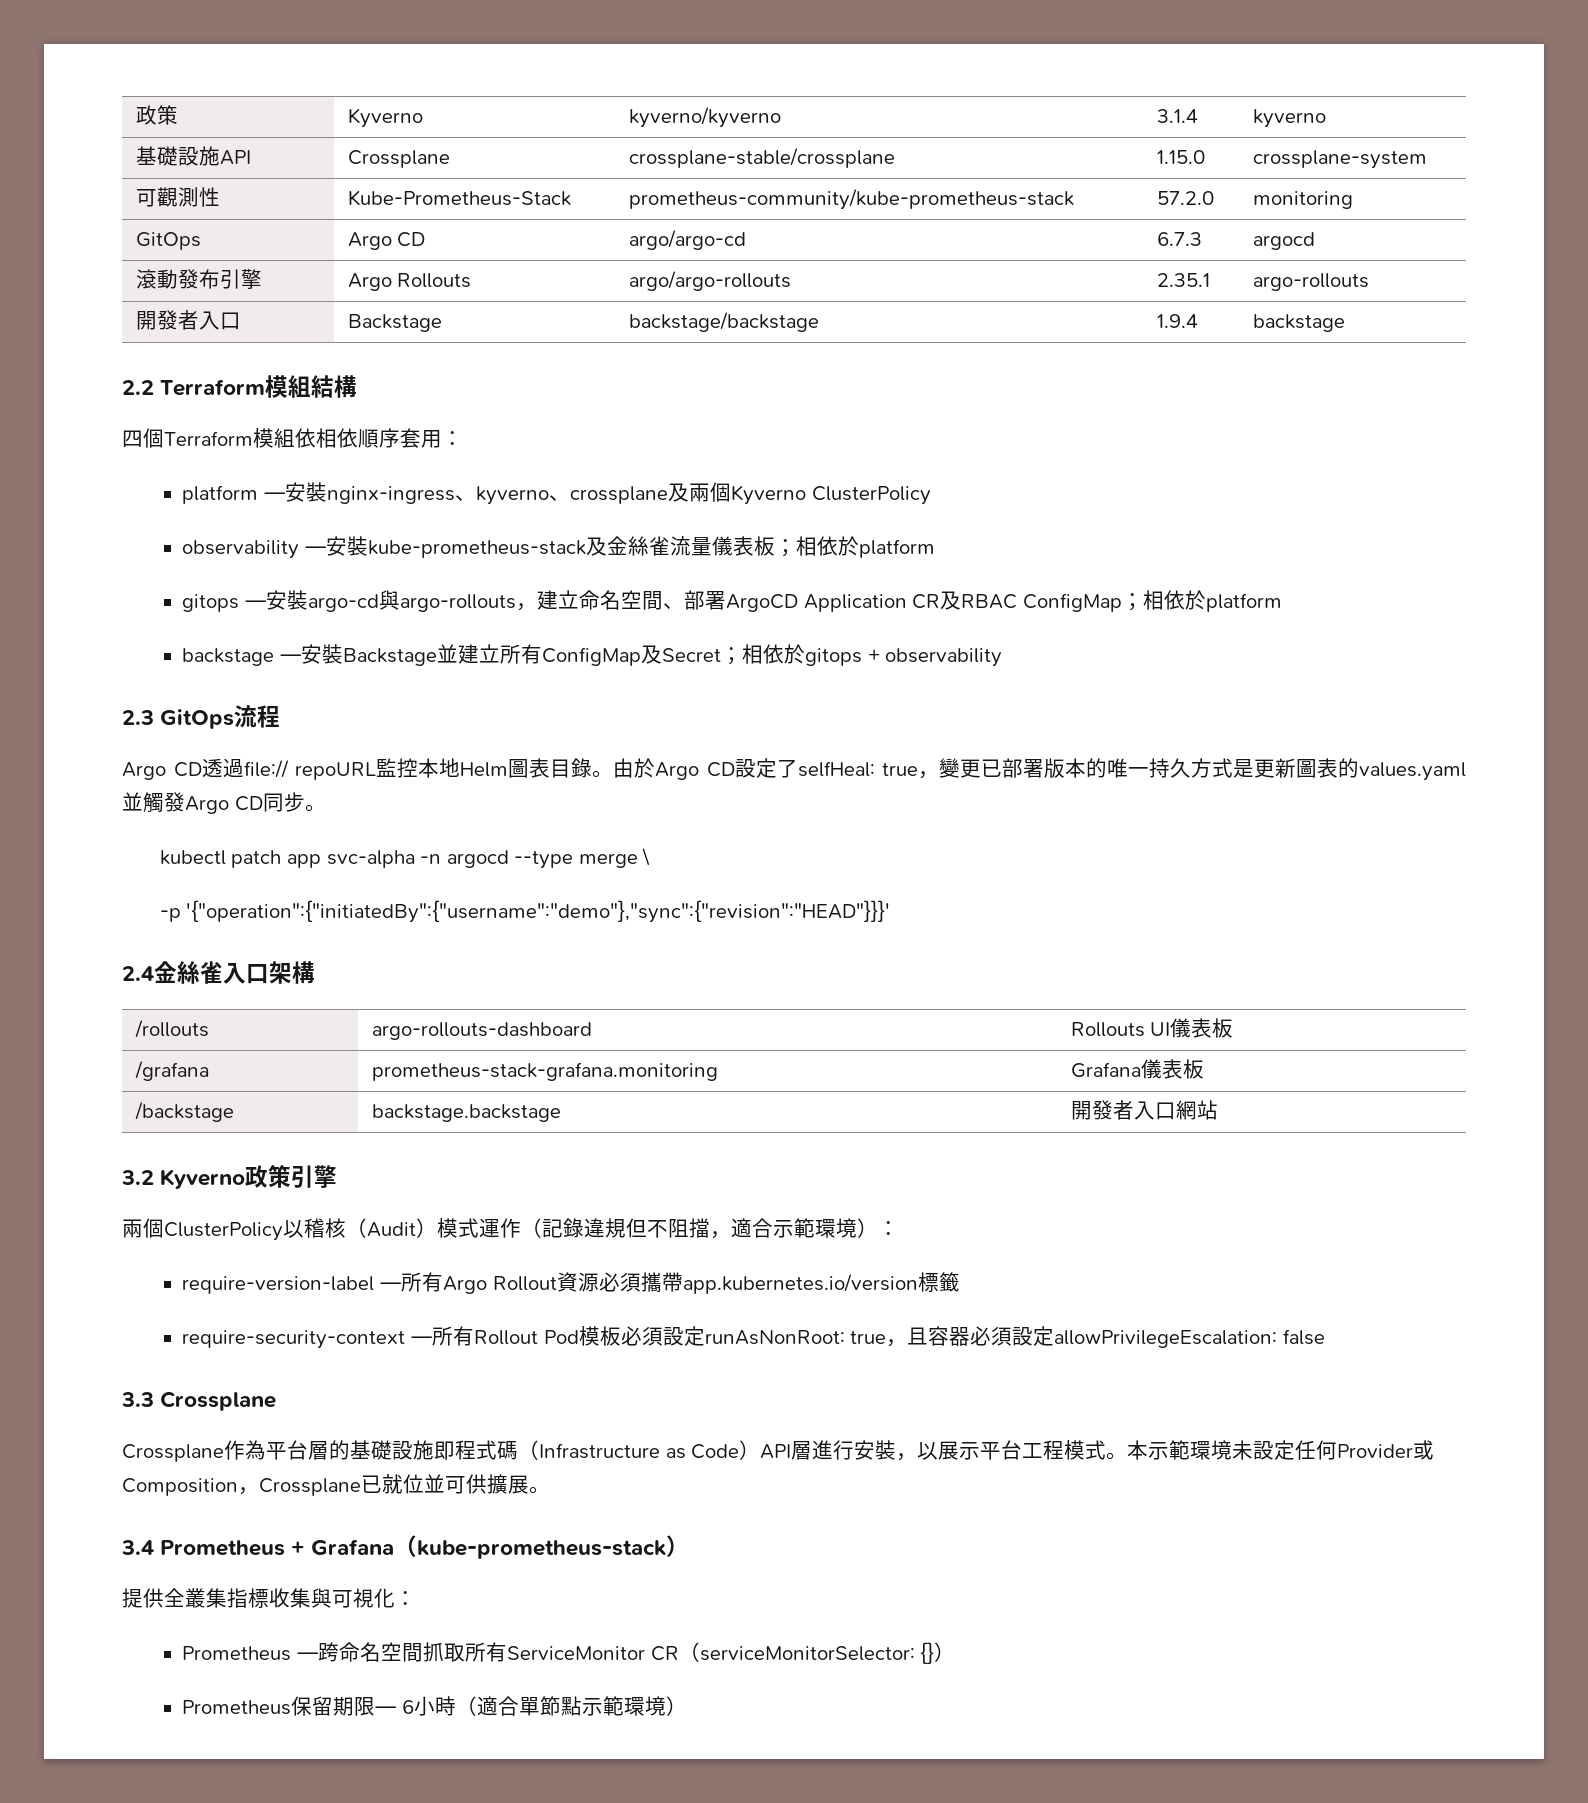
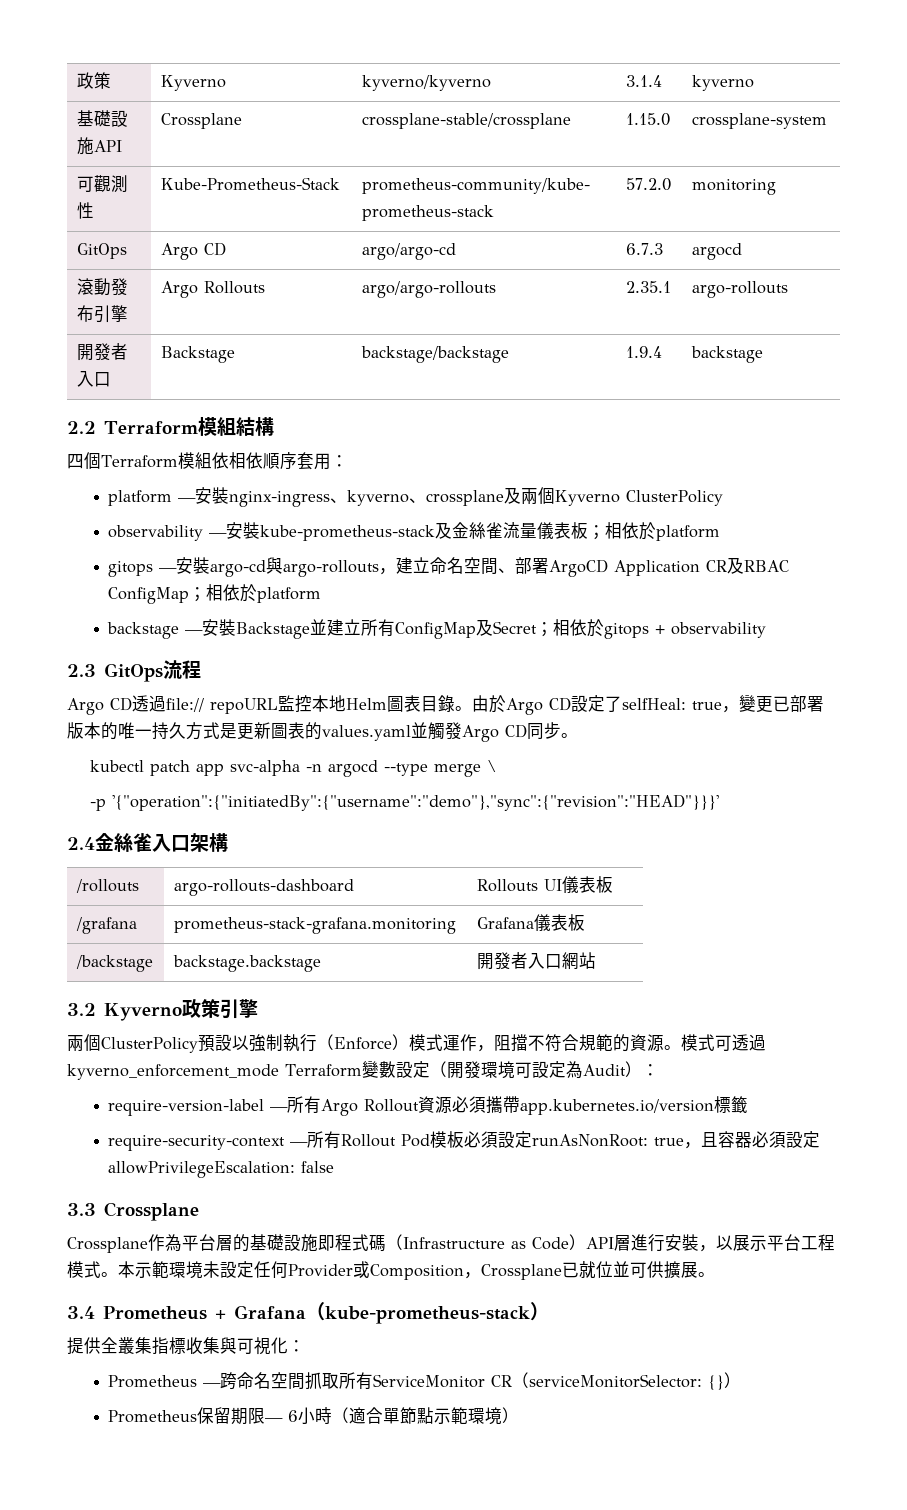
- 兩個ClusterPolicy以稽核（Audit）模式運作（記錄違規但不阻擋，適合示範環境）：
+ 兩個ClusterPolicy預設以強制執行（Enforce）模式運作，阻擋不符合規範的資源。模式可透過kyverno_enforcement_mode Terraform變數設定（開發環境可設定為Audit）：

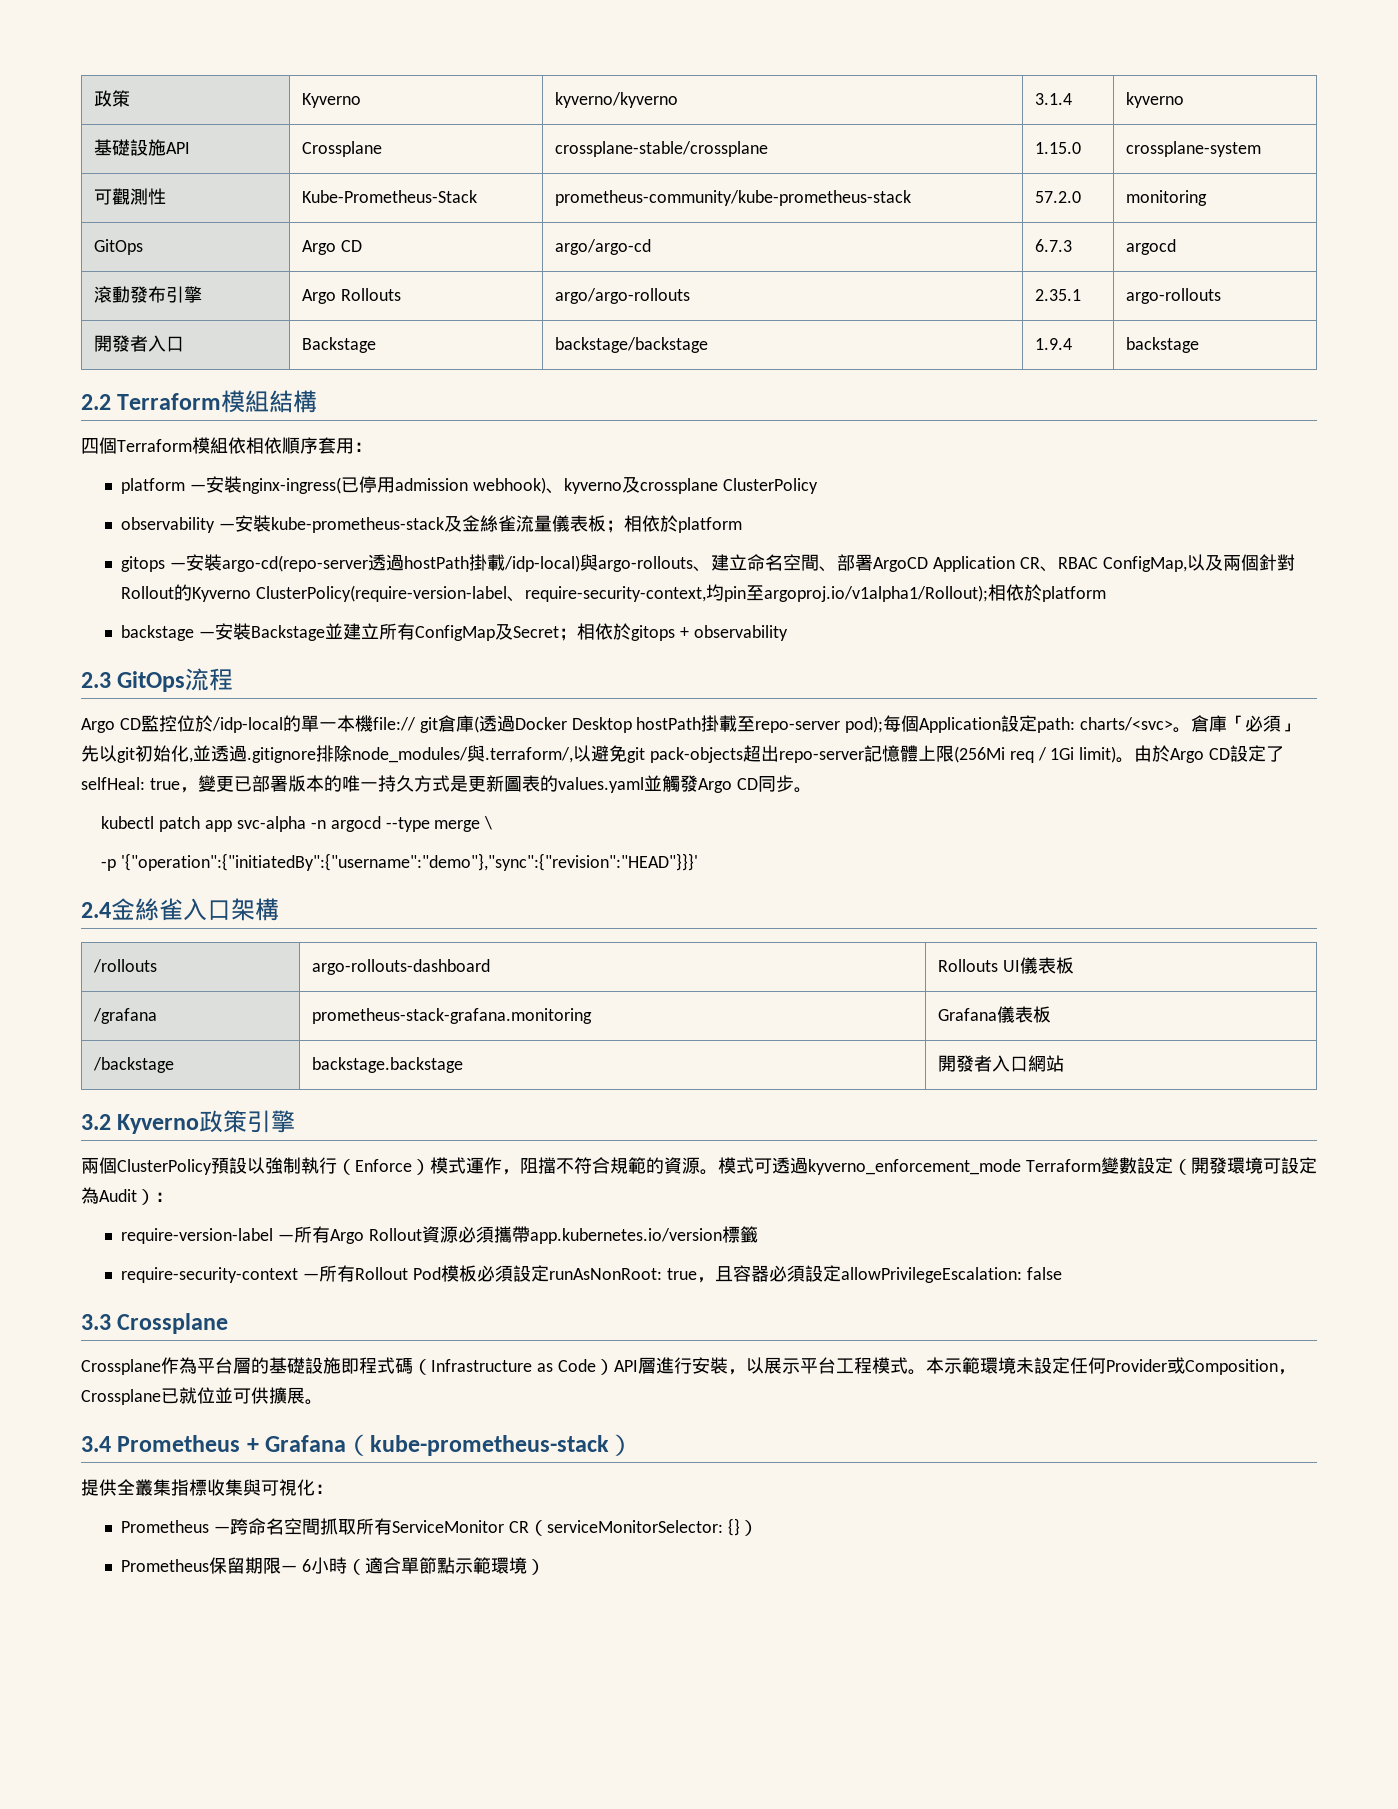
- platform —安裝nginx-ingress、kyverno、crossplane及兩個Kyverno ClusterPolicy
+ platform —安裝nginx-ingress(已停用admission webhook)、kyverno及crossplane ClusterPolicy
- gitops —安裝argo-cd與argo-rollouts，建立命名空間、部署ArgoCD Application CR及RBAC ConfigMap；相依於platform
+ gitops —安裝argo-cd(repo-server透過hostPath掛載/idp-local)與argo-rollouts、建立命名空間、部署ArgoCD Application CR、RBAC ConfigMap,以及兩個針對Rollout的Kyverno ClusterPolicy(require-version-label、require-security-context,均pin至argoproj.io/v1alpha1/Rollout);相依於platform
- Argo CD透過file:// repoURL監控本地Helm圖表目錄。
+ Argo CD監控位於/idp-local的單一本機file:// git倉庫(透過Docker Desktop hostPath掛載至repo-server pod);每個Application設定path: charts/<svc>。倉庫「必須」先以git初始化,並透過.gitignore排除node_modules/與.terraform/,以避免git pack-objects超出repo-server記憶體上限(256Mi req / 1Gi limit)。

